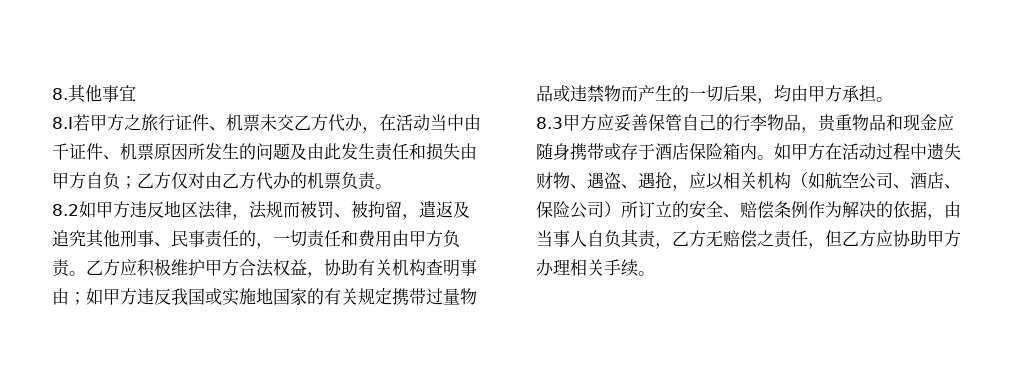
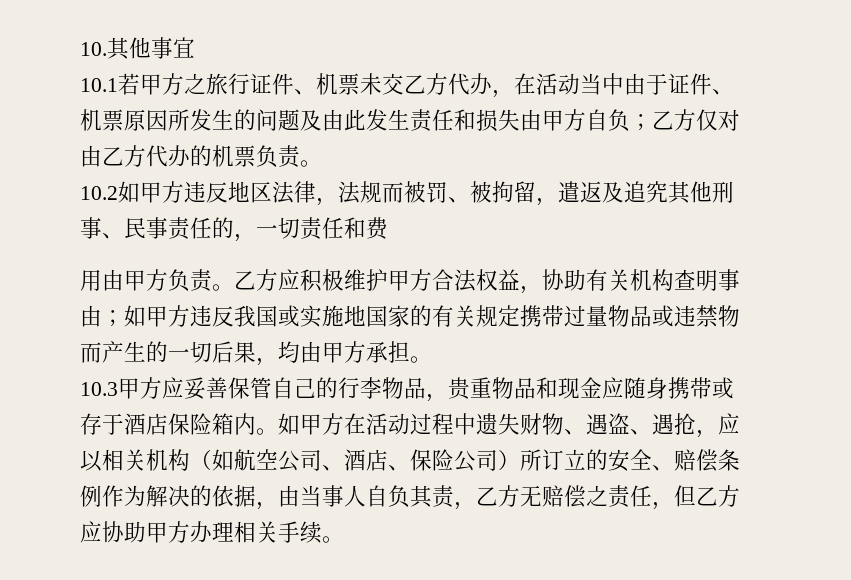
- 8.其他事宜
+ 10.其他事宜
- 8.I若甲方之旅行证件、机票未交乙方代办，在活动当中由千证件、机票原因所发生的问题及由此发生责任和损失由甲方自负；乙方仅对由乙方代办的机票负责。
+ 10.1若甲方之旅行证件、机票未交乙方代办，在活动当中由于证件、机票原因所发生的问题及由此发生责任和损失由甲方自负；乙方仅对由乙方代办的机票负责。
- 8.2如甲方违反地区法律，法规而被罚、被拘留，遣返及追究其他刑事、民事责任的，一切责任和费用由甲方负责。
+ 10.2如甲方违反地区法律，法规而被罚、被拘留，遣返及追究其他刑事、民事责任的，一切责任和费
+ 用由甲方负责。
- 8.3甲方应妥善保管自己的行李物品，贵重物品和现金应随身携带或存于酒店保险箱内。
+ 10.3甲方应妥善保管自己的行李物品，贵重物品和现金应随身携带或存于酒店保险箱内。

